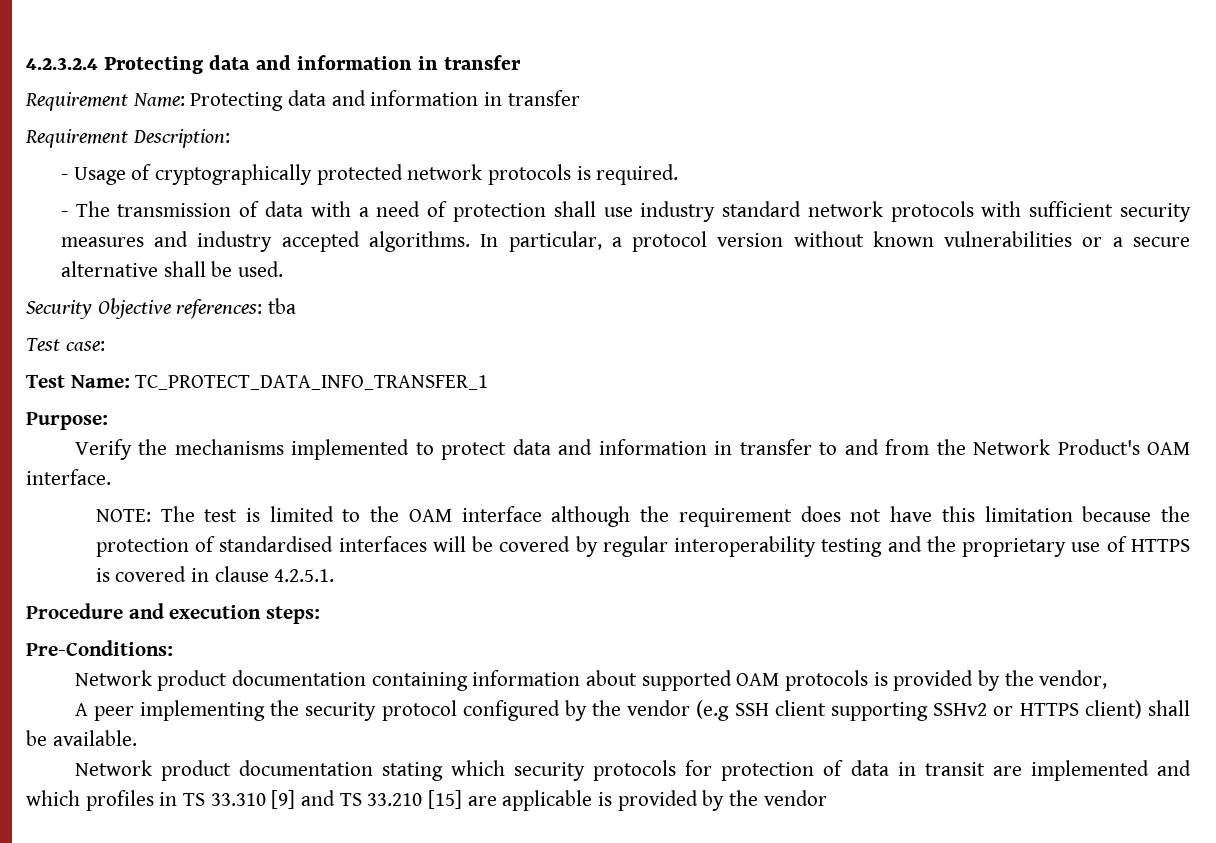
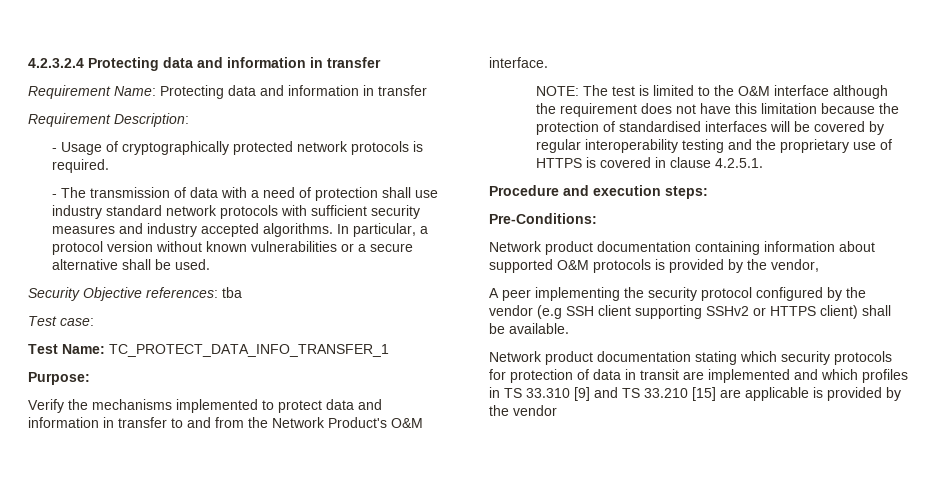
- Verify the mechanisms implemented to protect data and information in transfer to and from the Network Product's OAM interface.
+ Verify the mechanisms implemented to protect data and information in transfer to and from the Network Product's O&M interface.
- NOTE: The test is limited to the OAM interface although the requirement does not have this limitation because the protection of standardised interfaces will be covered by regular interoperability testing and the proprietary use of HTTPS is covered in clause 4.2.5.1.
+ NOTE: The test is limited to the O&M interface although the requirement does not have this limitation because the protection of standardised interfaces will be covered by regular interoperability testing and the proprietary use of HTTPS is covered in clause 4.2.5.1.
- Network product documentation containing information about supported OAM protocols is provided by the vendor,
+ Network product documentation containing information about supported O&M protocols is provided by the vendor,

